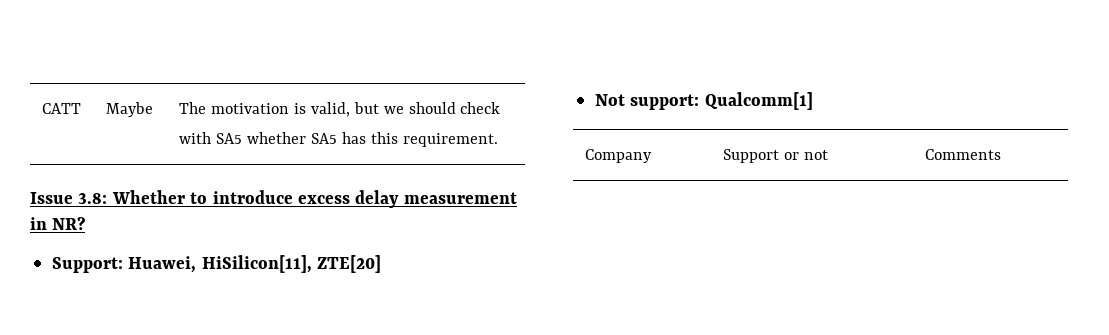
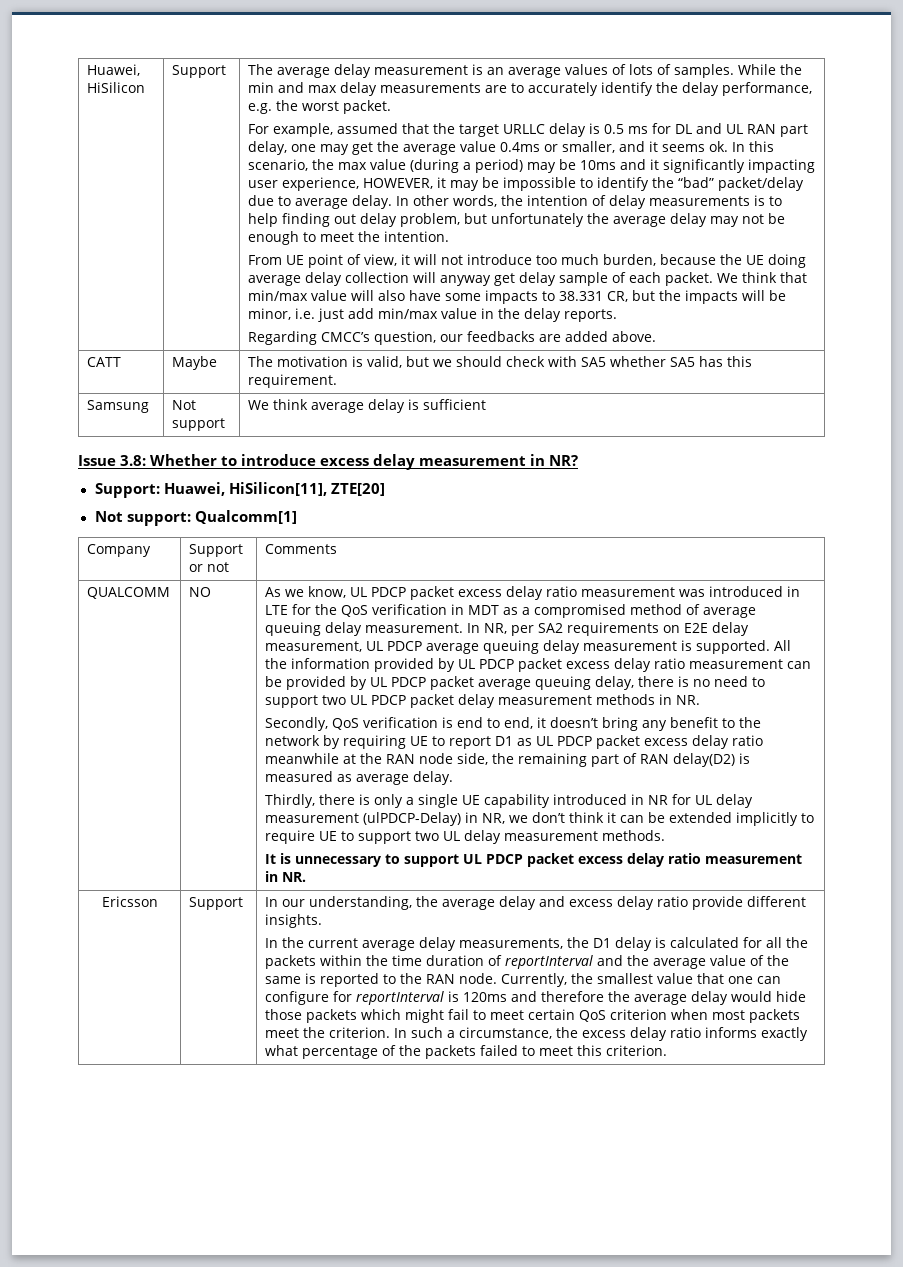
+ Huawei, HiSilicon | Support | The average delay measurement is an average values of lots of samples. While the min and max delay measurements are to accurately identify the delay performance, e.g. the worst packet.
+ For example, assumed that the target URLLC delay is 0.5 ms for DL and UL RAN part delay, one may get the average value 0.4ms or smaller, and it seems ok. In this scenario, the max value (during a period) may be 10ms and it significantly impacting user experience, HOWEVER, it may be impossible to identify the “bad” packet/delay due to average delay. In other words, the intention of delay measurements is to help finding out delay problem, but unfortunately the average delay may not be enough to meet the intention.
+ From UE point of view, it will not introduce too much burden, because the UE doing average delay collection will anyway get delay sample of each packet. We think that min/max value will also have some impacts to 38.331 CR, but the impacts will be minor, i.e. just add min/max value in the delay reports.
+ Regarding CMCC’s question, our feedbacks are added above.
+ Samsung | Not support | We think average delay is sufficient
+ QUALCOMM | NO | As we know, UL PDCP packet excess delay ratio measurement was introduced in LTE for the QoS verification in MDT as a compromised method of average queuing delay measurement. In NR, per SA2 requirements on E2E delay measurement, UL PDCP average queuing delay measurement is supported. All the information provided by UL PDCP packet excess delay ratio measurement can be provided by UL PDCP packet average queuing delay, there is no need to support two UL PDCP packet delay measurement methods in NR.
+ Secondly, QoS verification is end to end, it doesn’t bring any benefit to the network by requiring UE to report D1 as UL PDCP packet excess delay ratio meanwhile at the RAN node side, the remaining part of RAN delay(D2) is measured as average delay.
+ Thirdly, there is only a single UE capability introduced in NR for UL delay measurement (ulPDCP-Delay) in NR, we don’t think it can be extended implicitly to require UE to support two UL delay measurement methods.
+ It is unnecessary to support UL PDCP packet excess delay ratio measurement in NR.
+ Ericsson | Support | In our understanding, the average delay and excess delay ratio provide different insights.
+ In the current average delay measurements, the D1 delay is calculated for all the packets within the time duration of reportInterval and the average value of the same is reported to the RAN node. Currently, the smallest value that one can configure for reportInterval is 120ms and therefore the average delay would hide those packets which might fail to meet certain QoS criterion when most packets meet the criterion. In such a circumstance, the excess delay ratio informs exactly what percentage of the packets failed to meet this criterion.

